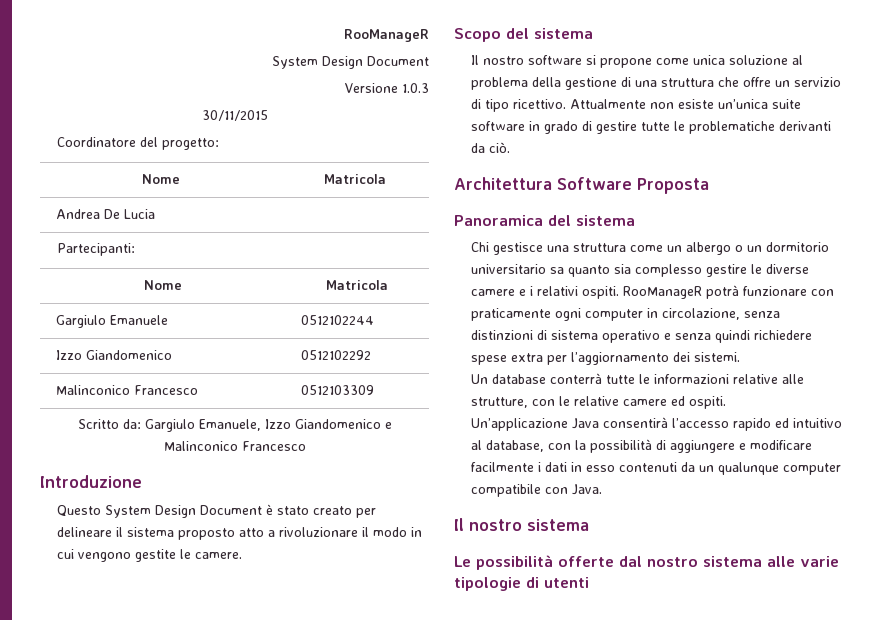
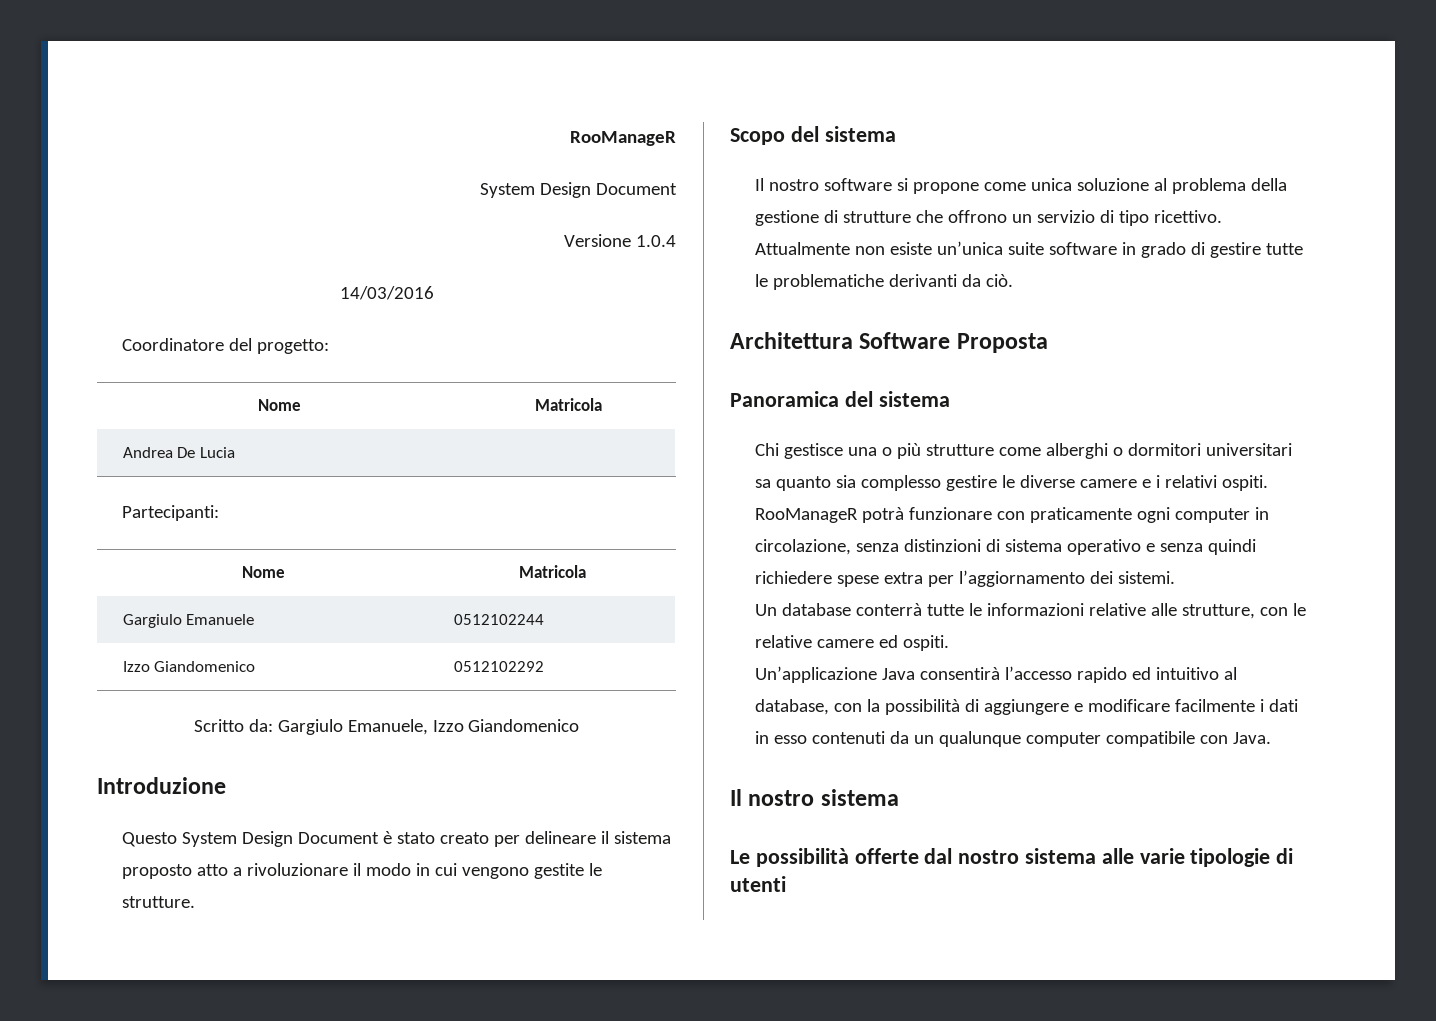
- Versione 1.0.3
- 30/11/2015
+ Versione 1.0.4
+ 14/03/2016
- Malinconico Francesco | 0512103309
- Scritto da: Gargiulo Emanuele, Izzo Giandomenico e Malinconico Francesco
+ Scritto da: Gargiulo Emanuele, Izzo Giandomenico
- Questo System Design Document è stato creato per delineare il sistema proposto atto a rivoluzionare il modo in cui vengono gestite le camere.
+ Questo System Design Document è stato creato per delineare il sistema proposto atto a rivoluzionare il modo in cui vengono gestite le strutture.
- Il nostro software si propone come unica soluzione al problema della gestione di una struttura che offre un servizio di tipo ricettivo.
+ Il nostro software si propone come unica soluzione al problema della gestione di strutture che offrono un servizio di tipo ricettivo.
- Chi gestisce una struttura come un albergo o un dormitorio universitario sa quanto sia complesso gestire le diverse camere e i relativi ospiti.
+ Chi gestisce una o più strutture come alberghi o dormitori universitari sa quanto sia complesso gestire le diverse camere e i relativi ospiti.

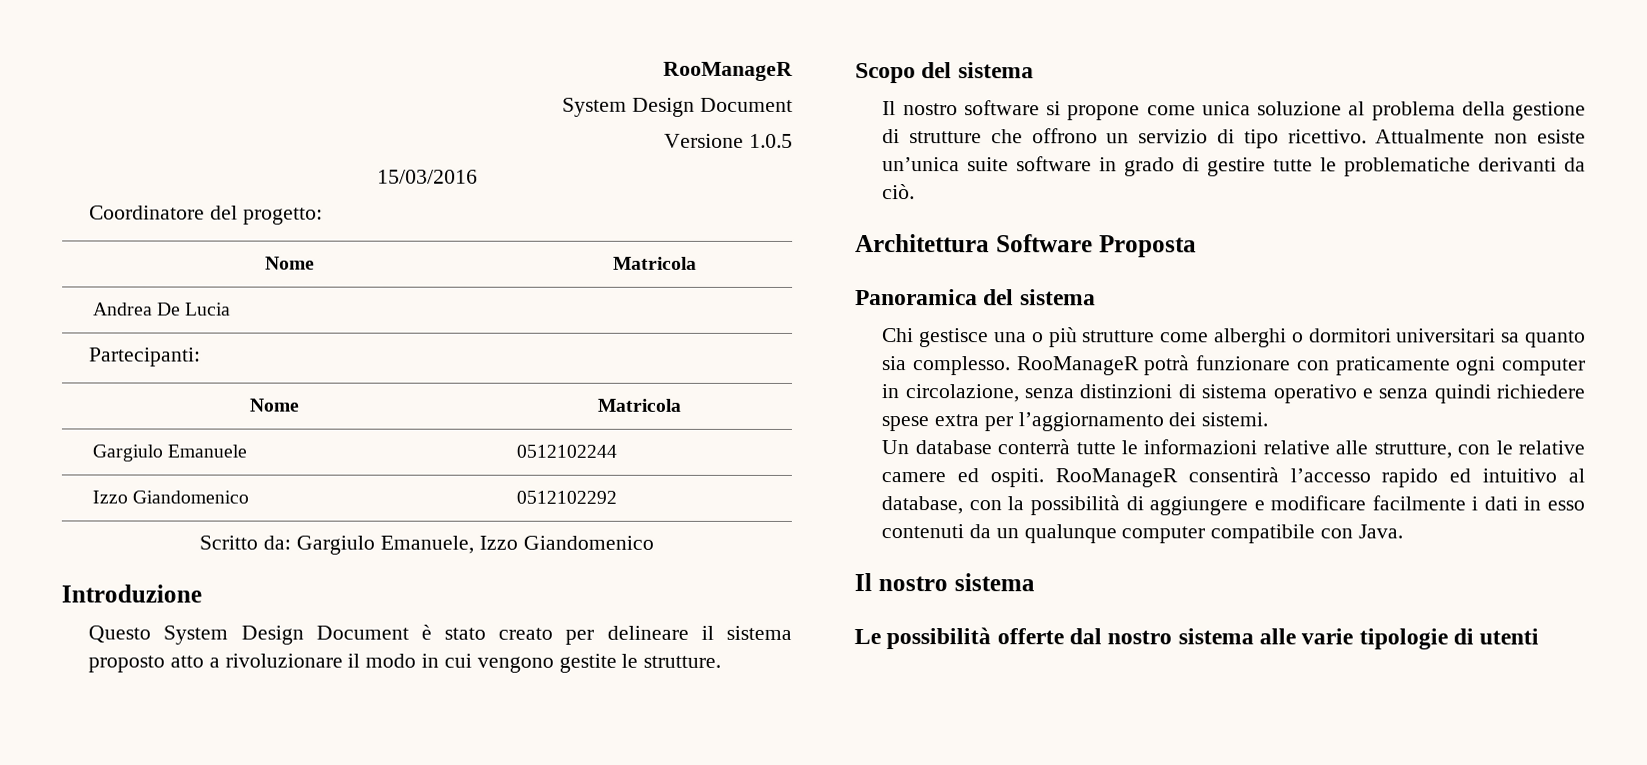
- Versione 1.0.4
- 14/03/2016
+ Versione 1.0.5
+ 15/03/2016
- Chi gestisce una o più strutture come alberghi o dormitori universitari sa quanto sia complesso gestire le diverse camere e i relativi ospiti.
+ Chi gestisce una o più strutture come alberghi o dormitori universitari sa quanto sia complesso.
- Un database conterrà tutte le informazioni relative alle strutture, con le relative camere ed ospiti.
- Un’applicazione Java consentirà l’accesso rapido ed intuitivo al database, con la possibilità di aggiungere e modificare facilmente i dati in esso contenuti da un qualunque computer compatibile con Java.
+ Un database conterrà tutte le informazioni relative alle strutture, con le relative camere ed ospiti. RooManageR consentirà l’accesso rapido ed intuitivo al database, con la possibilità di aggiungere e modificare facilmente i dati in esso contenuti da un qualunque computer compatibile con Java.

